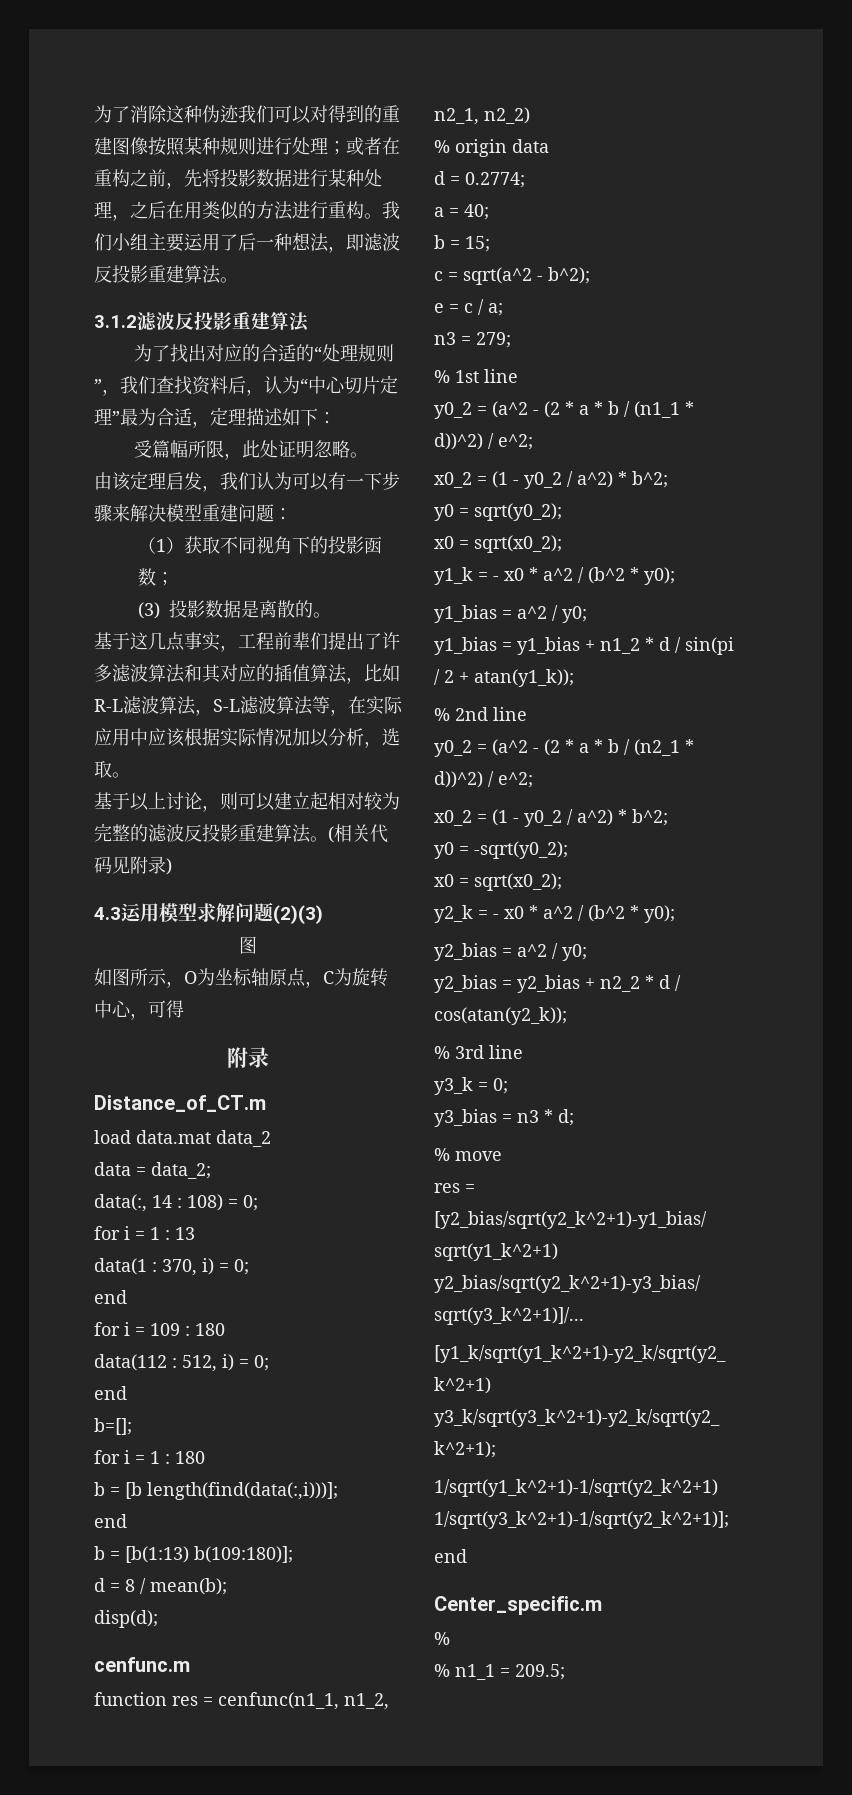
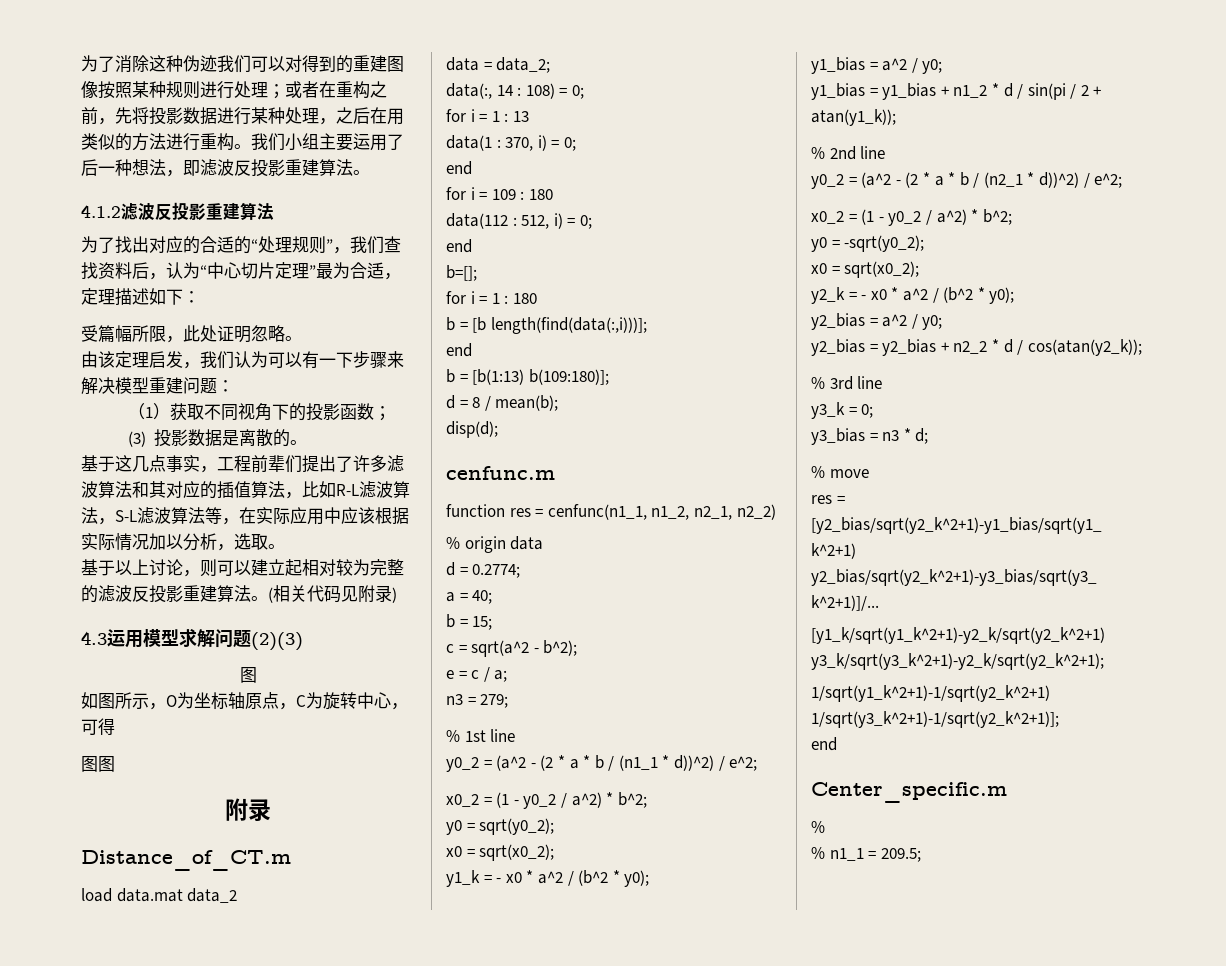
- 3.1.2滤波反投影重建算法
+ 4.1.2滤波反投影重建算法
+ 图图

